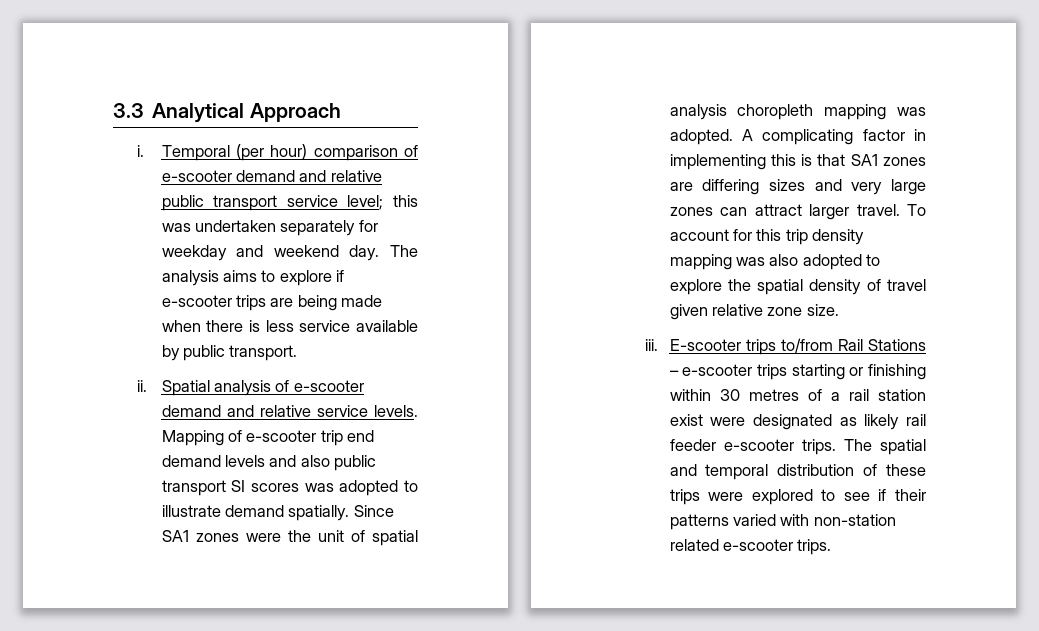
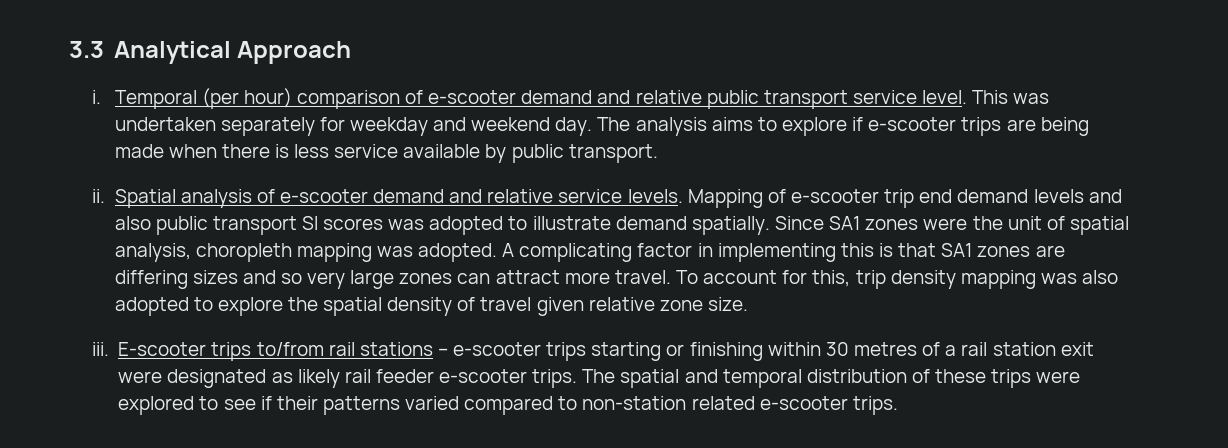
- Temporal (per hour) comparison of e-scooter demand and relative public transport service level; this was undertaken separately for weekday and weekend day.
+ Temporal (per hour) comparison of e-scooter demand and relative public transport service level. This was undertaken separately for weekday and weekend day.
- Since SA1 zones were the unit of spatial analysis choropleth mapping was adopted.
+ Since SA1 zones were the unit of spatial analysis, choropleth mapping was adopted.
- A complicating factor in implementing this is that SA1 zones are differing sizes and very large zones can attract larger travel.
+ A complicating factor in implementing this is that SA1 zones are differing sizes and so very large zones can attract more travel.
- To account for this trip density mapping was also adopted to explore the spatial density of travel given relative zone size.
+ To account for this, trip density mapping was also adopted to explore the spatial density of travel given relative zone size.
- E-scooter trips to/from Rail Stations – e-scooter trips starting or finishing within 30 metres of a rail station exist were designated as likely rail feeder e-scooter trips.
+ E-scooter trips to/from rail stations – e-scooter trips starting or finishing within 30 metres of a rail station exit were designated as likely rail feeder e-scooter trips.
- The spatial and temporal distribution of these trips were explored to see if their patterns varied with non-station related e-scooter trips.
+ The spatial and temporal distribution of these trips were explored to see if their patterns varied compared to non-station related e-scooter trips.

